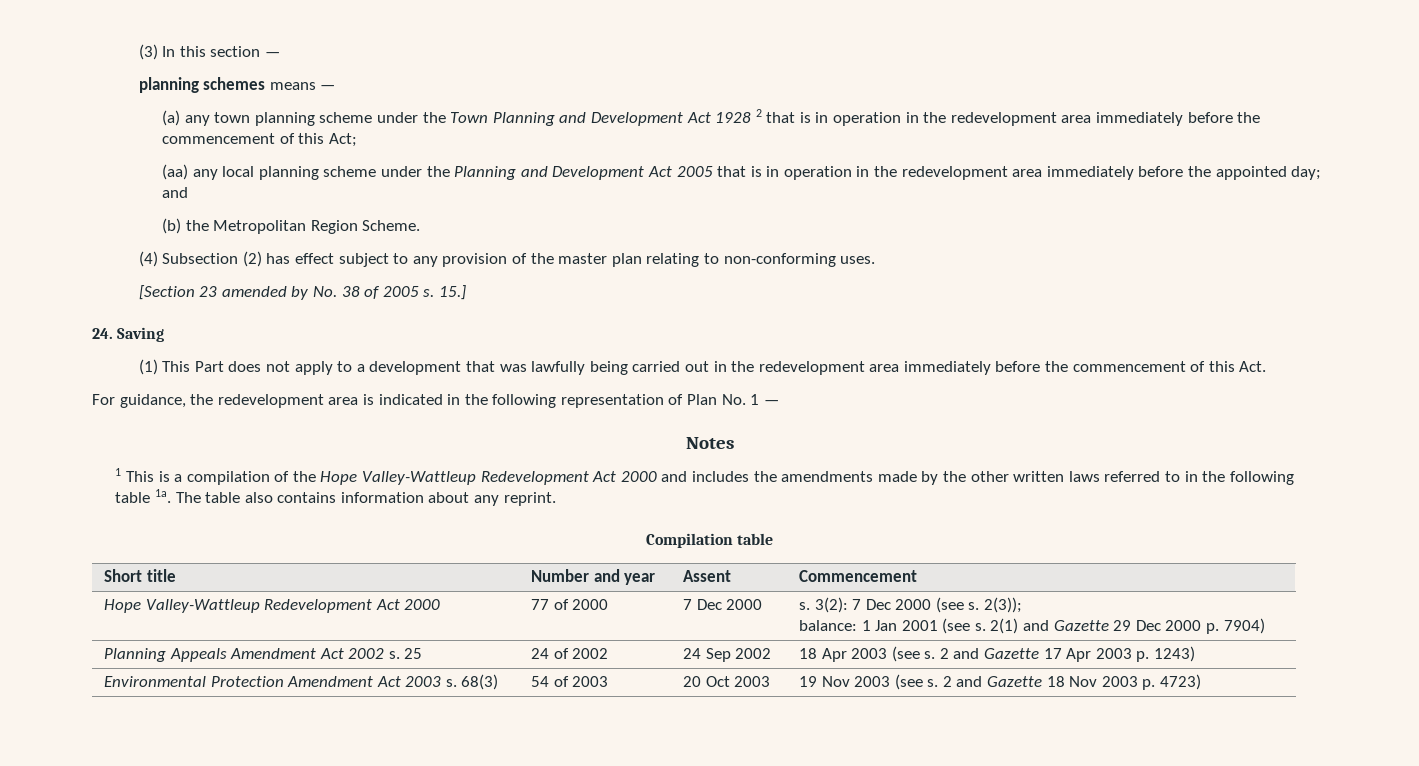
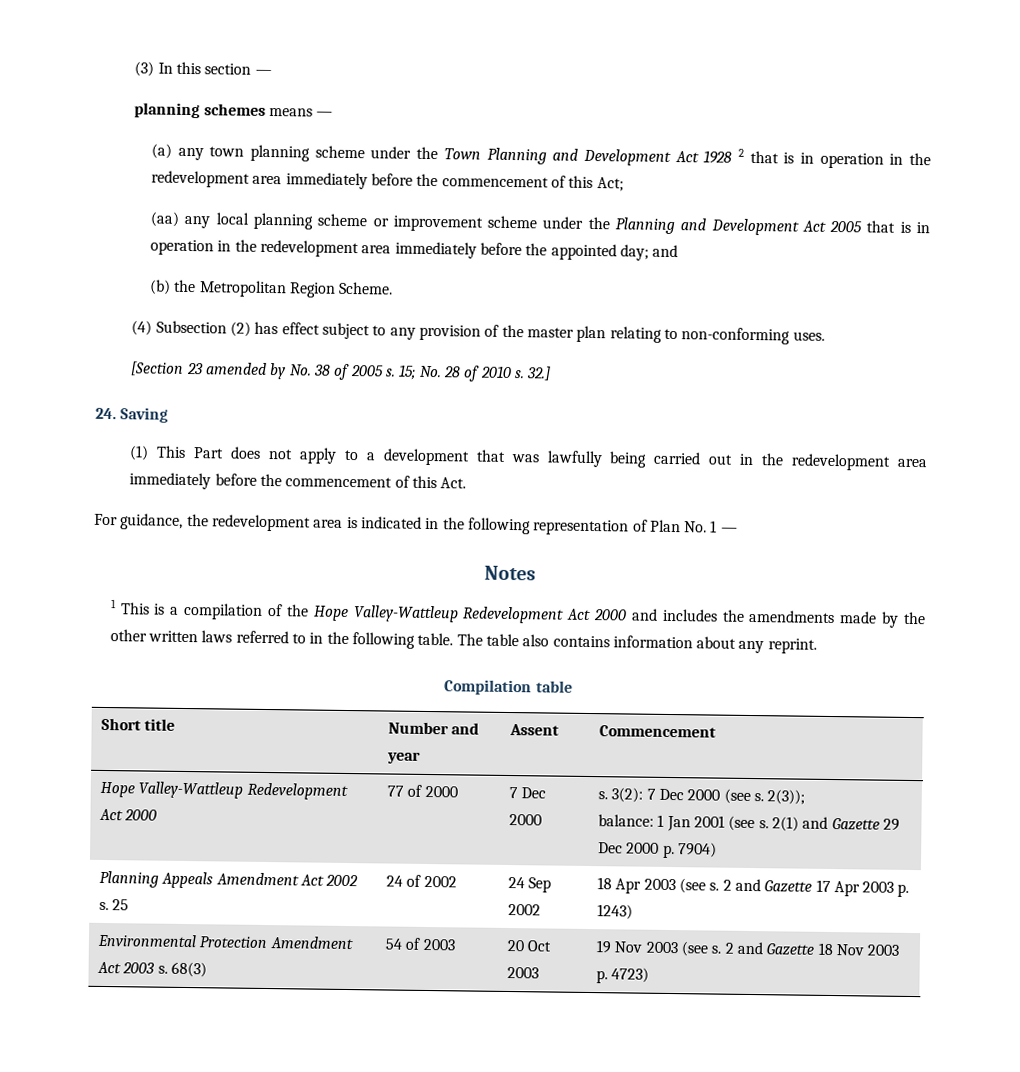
- (aa) any local planning scheme under the Planning and Development Act 2005 that is in operation in the redevelopment area immediately before the appointed day; and
+ (aa) any local planning scheme or improvement scheme under the Planning and Development Act 2005 that is in operation in the redevelopment area immediately before the appointed day; and
- 15.]
+ 15; No. 28 of 2010 s. 32.]
- 1 This is a compilation of the Hope Valley-Wattleup Redevelopment Act 2000 and includes the amendments made by the other written laws referred to in the following table 1a.
+ 1 This is a compilation of the Hope Valley-Wattleup Redevelopment Act 2000 and includes the amendments made by the other written laws referred to in the following table.

